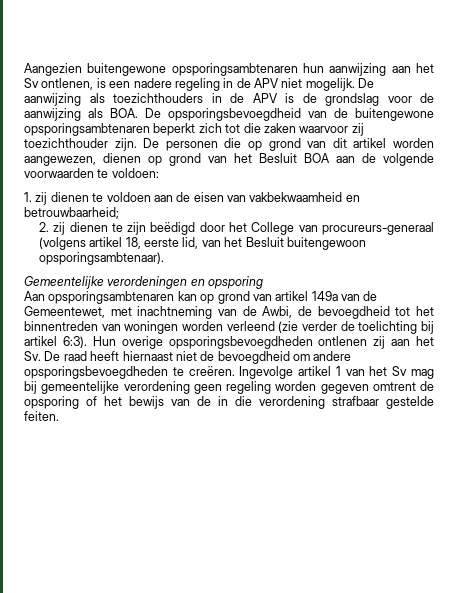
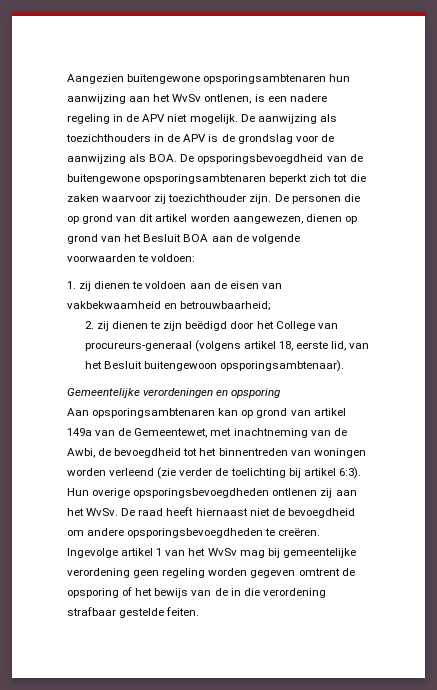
- Aangezien buitengewone opsporingsambtenaren hun aanwijzing aan het Sv ontlenen, is een nadere regeling in de APV niet mogelijk.
+ Aangezien buitengewone opsporingsambtenaren hun aanwijzing aan het WvSv ontlenen, is een nadere regeling in de APV niet mogelijk.
- Hun overige opsporingsbevoegdheden ontlenen zij aan het Sv. De raad heeft hiernaast niet de bevoegdheid om andere opsporingsbevoegdheden te creëren.
+ Hun overige opsporingsbevoegdheden ontlenen zij aan het WvSv. De raad heeft hiernaast niet de bevoegdheid om andere opsporingsbevoegdheden te creëren.
- Ingevolge artikel 1 van het Sv mag bij gemeentelijke verordening geen regeling worden gegeven omtrent de opsporing of het bewijs van de in die verordening strafbaar gestelde feiten.
+ Ingevolge artikel 1 van het WvSv mag bij gemeentelijke verordening geen regeling worden gegeven omtrent de opsporing of het bewijs van de in die verordening strafbaar gestelde feiten.

